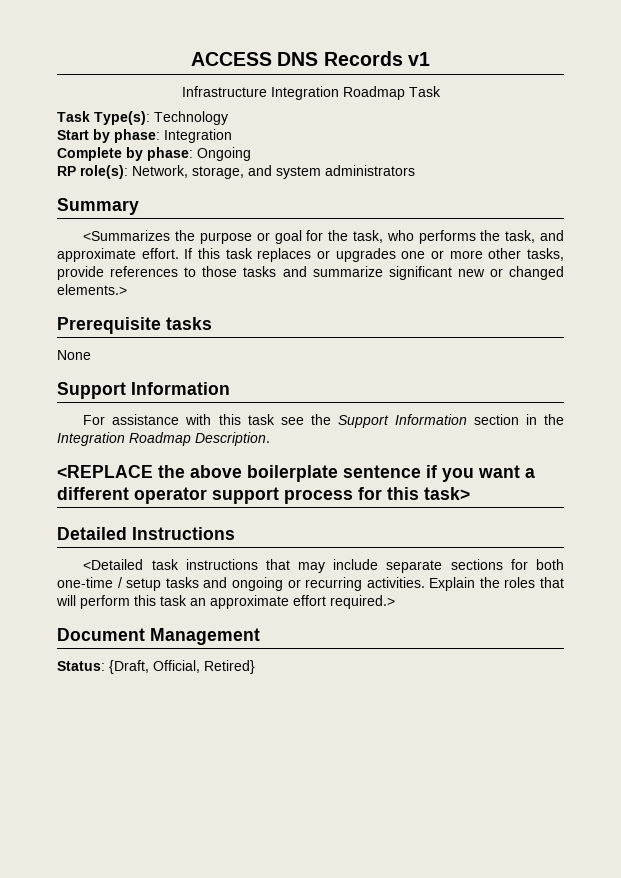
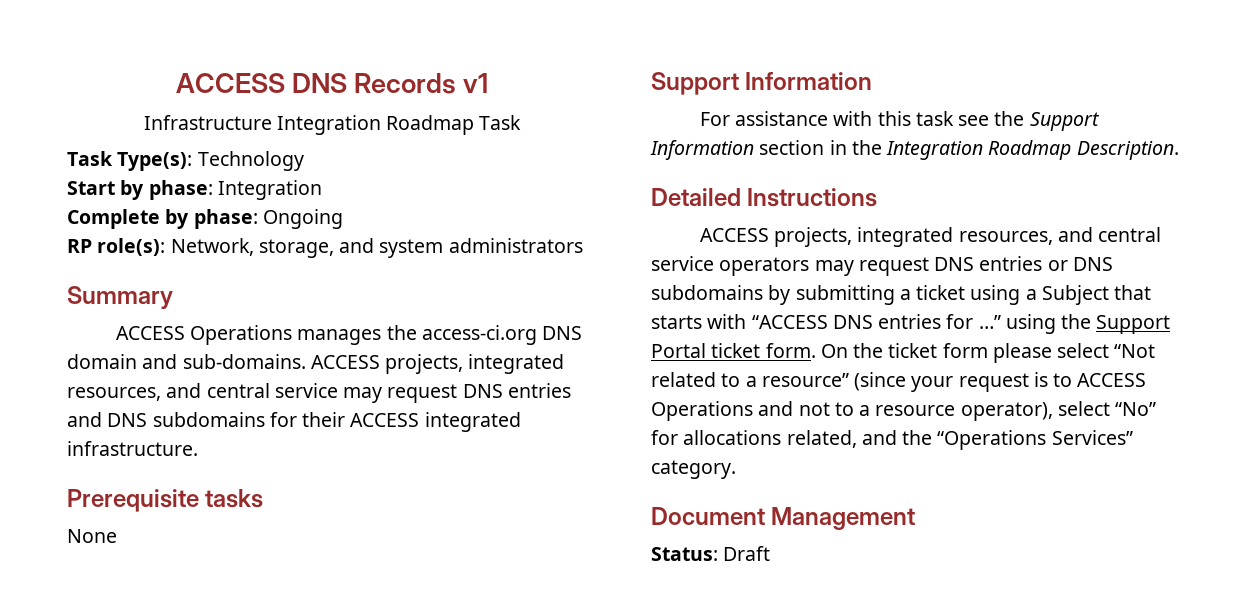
- <Summarizes the purpose or goal for the task, who performs the task, and approximate effort. If this task replaces or upgrades one or more other tasks, provide references to those tasks and summarize significant new or changed elements.>
+ ACCESS Operations manages the access-ci.org DNS domain and sub-domains. ACCESS projects, integrated resources, and central service may request DNS entries and DNS subdomains for their ACCESS integrated infrastructure.
- <REPLACE the above boilerplate sentence if you want a different operator support process for this task>
  Detailed Instructions
- <Detailed task instructions that may include separate sections for both one-time / setup tasks and ongoing or recurring activities. Explain the roles that will perform this task an approximate effort required.>
+ ACCESS projects, integrated resources, and central service operators may request DNS entries or DNS subdomains by submitting a ticket using a Subject that starts with “ACCESS DNS entries for …” using the Support Portal ticket form. On the ticket form please select “Not related to a resource” (since your request is to ACCESS Operations and not to a resource operator), select “No” for allocations related, and the “Operations Services” category.
- Status: {Draft, Official, Retired}
+ Status: Draft

